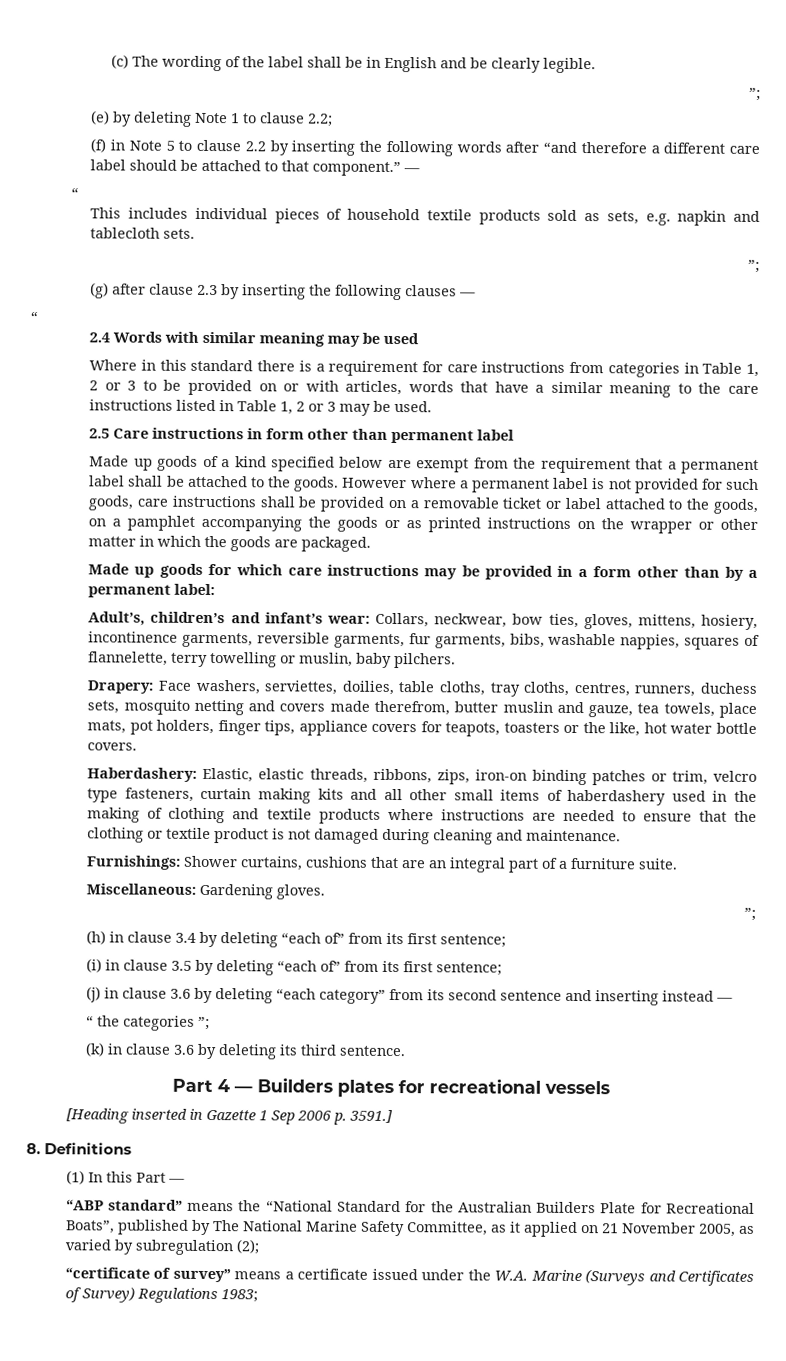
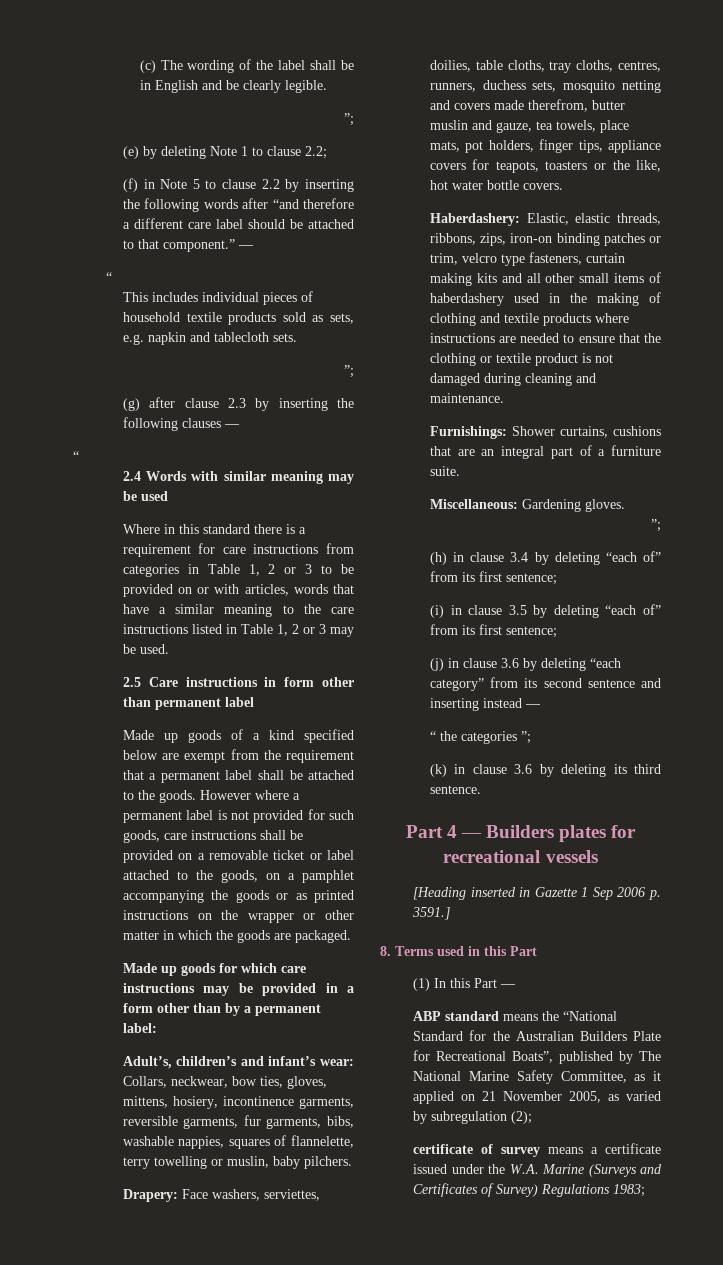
- 8. Definitions
+ 8. Terms used in this Part
- “ABP standard” means the “National Standard for the Australian Builders Plate for Recreational Boats”, published by The National Marine Safety Committee, as it applied on 21 November 2005, as varied by subregulation (2);
+ ABP standard means the “National Standard for the Australian Builders Plate for Recreational Boats”, published by The National Marine Safety Committee, as it applied on 21 November 2005, as varied by subregulation (2);
- “certificate of survey” means a certificate issued under the W.A. Marine (Surveys and Certificates of Survey) Regulations 1983;
+ certificate of survey means a certificate issued under the W.A. Marine (Surveys and Certificates of Survey) Regulations 1983;

